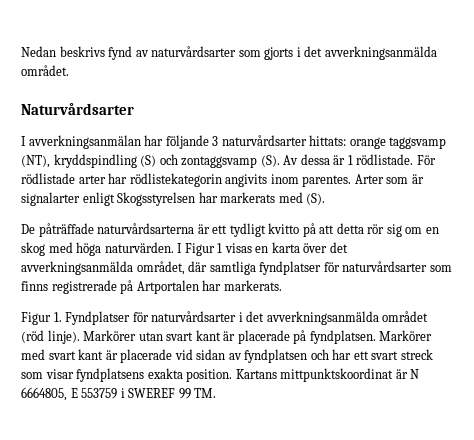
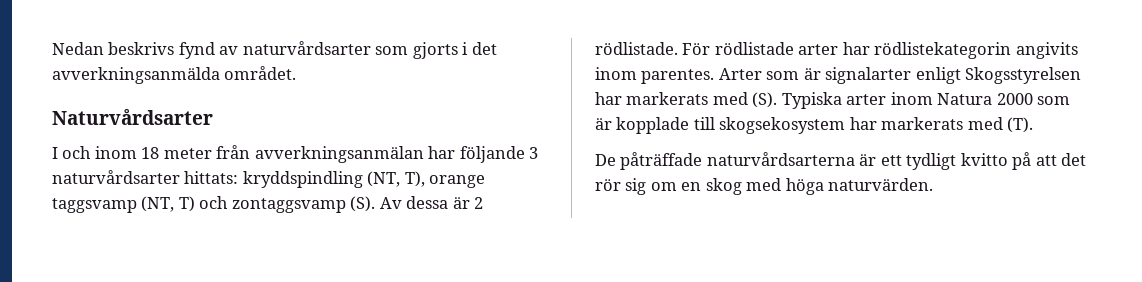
- I avverkningsanmälan har följande 3 naturvårdsarter hittats: orange taggsvamp (NT), kryddspindling (S) och zontaggsvamp (S). Av dessa är 1 rödlistade.
+ I och inom 18 meter från avverkningsanmälan har följande 3 naturvårdsarter hittats: kryddspindling (NT, T), orange taggsvamp (NT, T) och zontaggsvamp (S). Av dessa är 2 rödlistade.
- Arter som är signalarter enligt Skogsstyrelsen har markerats med (S).
+ Arter som är signalarter enligt Skogsstyrelsen har markerats med (S). Typiska arter inom Natura 2000 som är kopplade till skogsekosystem har markerats med (T).
- De påträffade naturvårdsarterna är ett tydligt kvitto på att detta rör sig om en skog med höga naturvärden. I Figur 1 visas en karta över det avverkningsanmälda området, där samtliga fyndplatser för naturvårdsarter som finns registrerade på Artportalen har markerats.
- Figur 1. Fyndplatser för naturvårdsarter i det avverkningsanmälda området (röd linje). Markörer utan svart kant är placerade på fyndplatsen. Markörer med svart kant är placerade vid sidan av fyndplatsen och har ett svart streck som visar fyndplatsens exakta position. Kartans mittpunktskoordinat är N 6664805, E 553759 i SWEREF 99 TM.
+ De påträffade naturvårdsarterna är ett tydligt kvitto på att det rör sig om en skog med höga naturvärden.

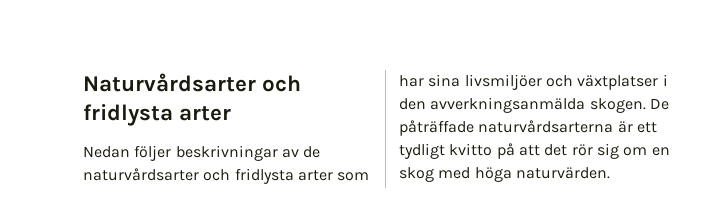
- Nedan beskrivs fynd av naturvårdsarter som gjorts i det avverkningsanmälda området.
- Naturvårdsarter
- I och inom 18 meter från avverkningsanmälan har följande 3 naturvårdsarter hittats: kryddspindling (NT, T), orange taggsvamp (NT, T) och zontaggsvamp (S). Av dessa är 2 rödlistade. För rödlistade arter har rödlistekategorin angivits inom parentes. Arter som är signalarter enligt Skogsstyrelsen har markerats med (S). Typiska arter inom Natura 2000 som är kopplade till skogsekosystem har markerats med (T).
- De påträffade naturvårdsarterna är ett tydligt kvitto på att det rör sig om en skog med höga naturvärden.
+ Naturvårdsarter och fridlysta arter
+ Nedan följer beskrivningar av de naturvårdsarter och fridlysta arter som har sina livsmiljöer och växtplatser i den avverkningsanmälda skogen. De påträffade naturvårdsarterna är ett tydligt kvitto på att det rör sig om en skog med höga naturvärden.

